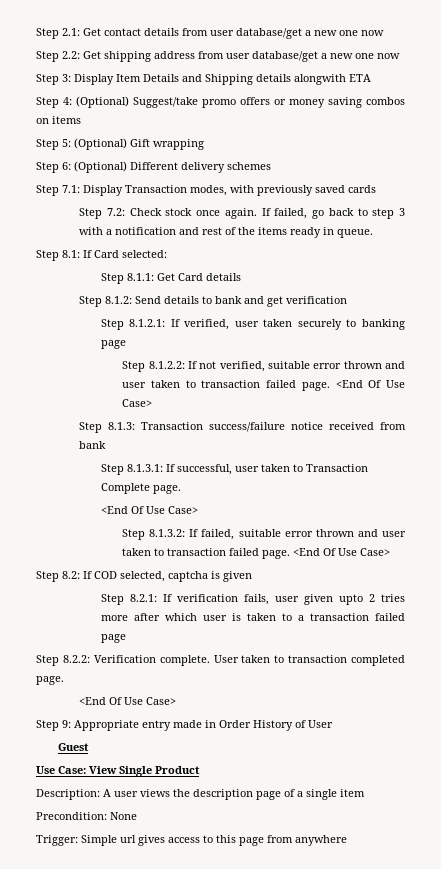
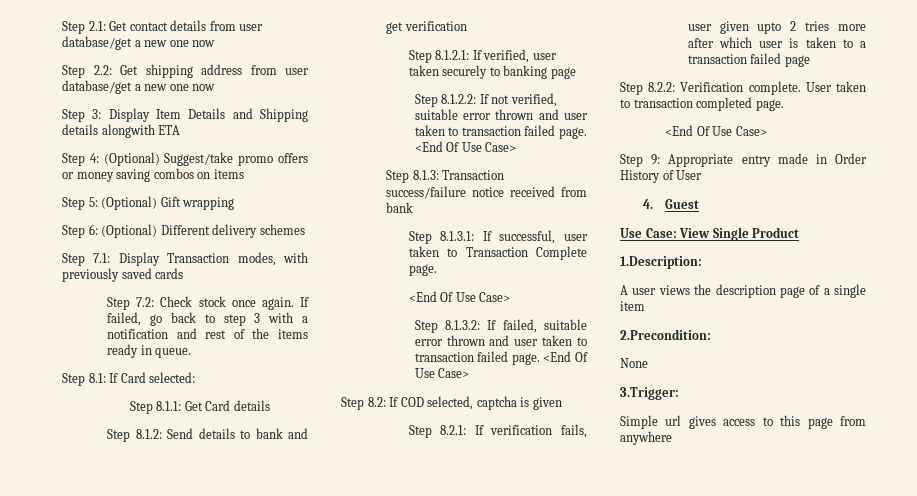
- Guest
+ 4. Guest
- Description: A user views the description page of a single item
+ 1.Description:
+ A user views the description page of a single item
- Precondition: None
+ 2.Precondition:
+ None
- Trigger: Simple url gives access to this page from anywhere
+ 3.Trigger:
+ Simple url gives access to this page from anywhere

